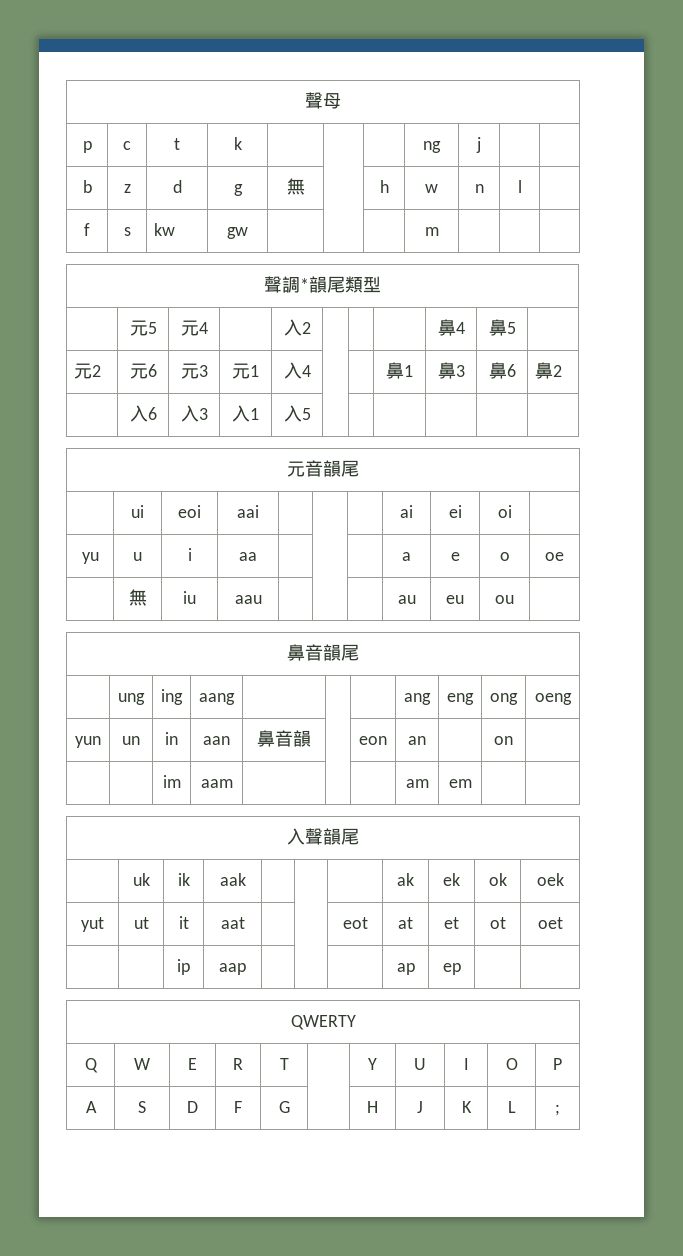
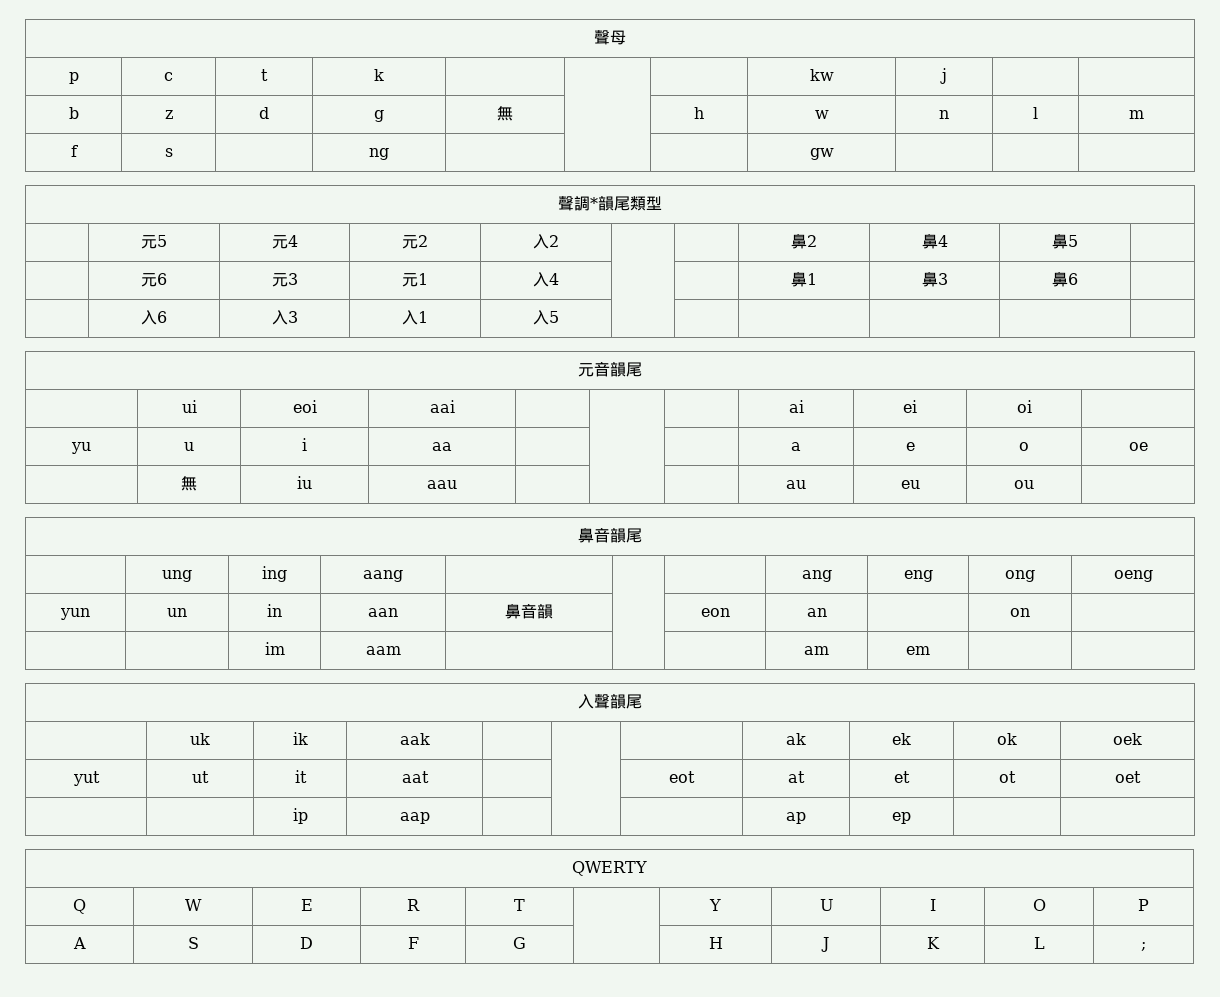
- p | c | t | k | | | | ng | j | |
+ p | c | t | k | | | | kw | j | |
- b | z | d | g | 無 | | h | w | n | l |
+ b | z | d | g | 無 | | h | w | n | l | m
- f | s | kw | gw | | | | m | | |
+ f | s | | ng | | | | gw | | |
- | 元5 | 元4 | | 入2 | | | | 鼻4 | 鼻5 |
+ | 元5 | 元4 | 元2 | 入2 | | | 鼻2 | 鼻4 | 鼻5 |
- 元2 | 元6 | 元3 | 元1 | 入4 | | | 鼻1 | 鼻3 | 鼻6 | 鼻2
+ | 元6 | 元3 | 元1 | 入4 | | | 鼻1 | 鼻3 | 鼻6 |

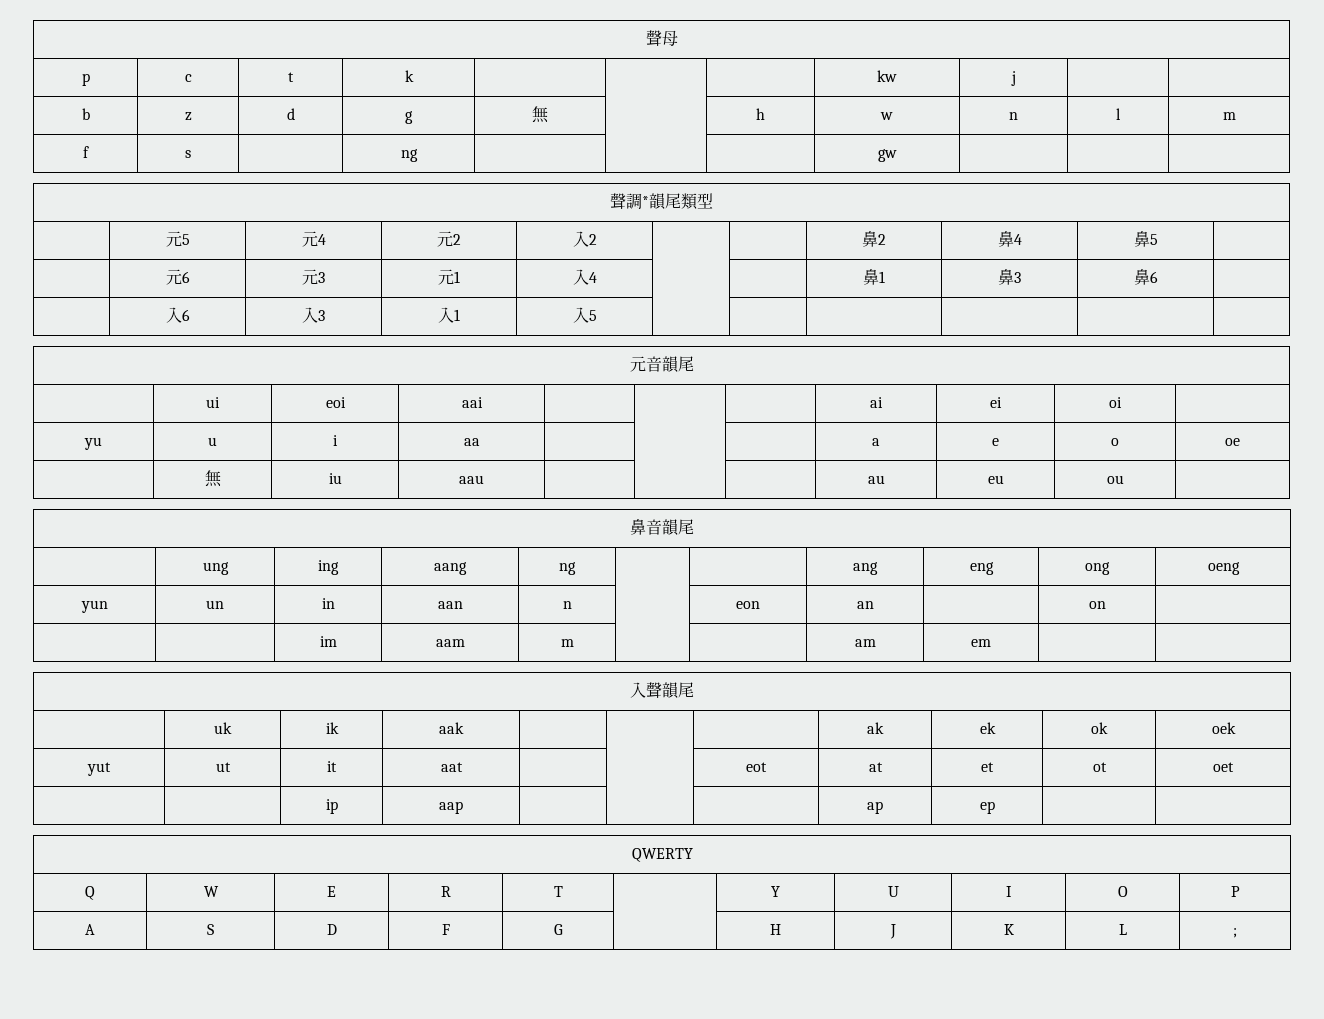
- | ung | ing | aang | | | | ang | eng | ong | oeng
+ | ung | ing | aang | ng | | | ang | eng | ong | oeng
- yun | un | in | aan | 鼻音韻 | | eon | an | | on |
+ yun | un | in | aan | n | | eon | an | | on |
- | | im | aam | | | | am | em | |
+ | | im | aam | m | | | am | em | |

